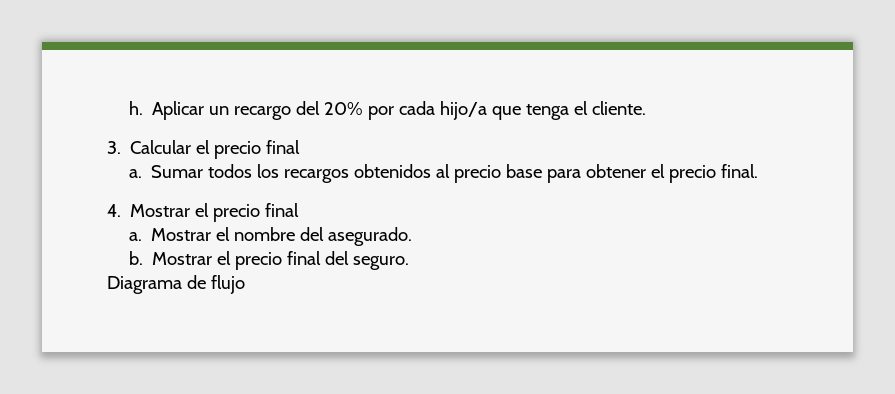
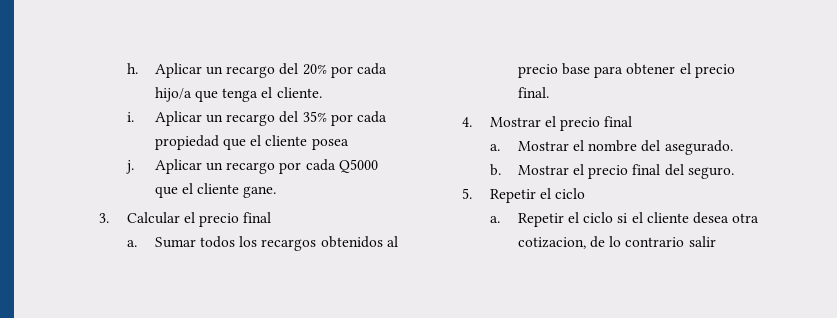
+ i. Aplicar un recargo del 35% por cada propiedad que el cliente posea
+ j. Aplicar un recargo por cada Q5000 que el cliente gane.
- Diagrama de flujo
+ 5. Repetir el ciclo
+ a. Repetir el ciclo si el cliente desea otra cotizacion, de lo contrario salir

